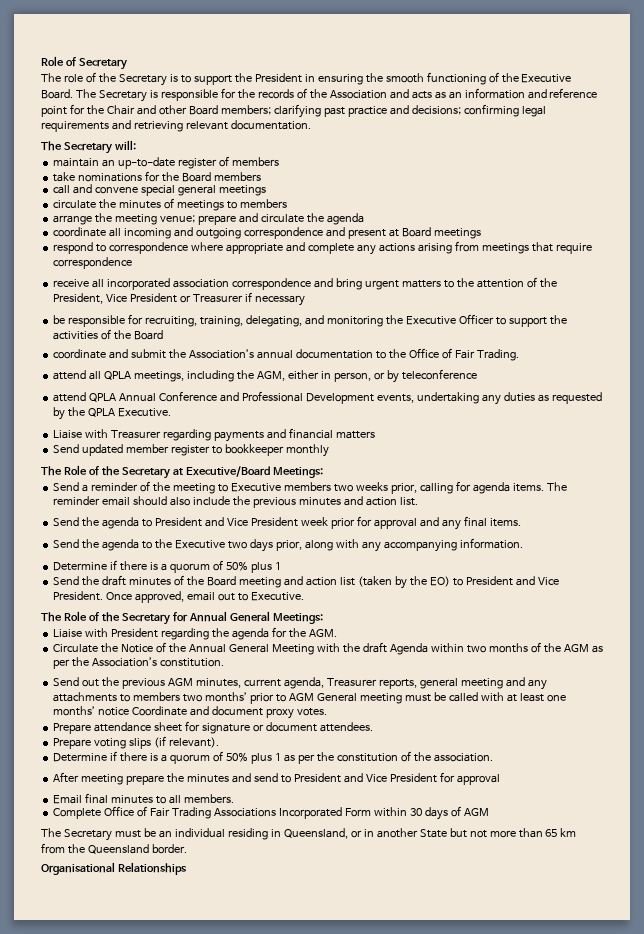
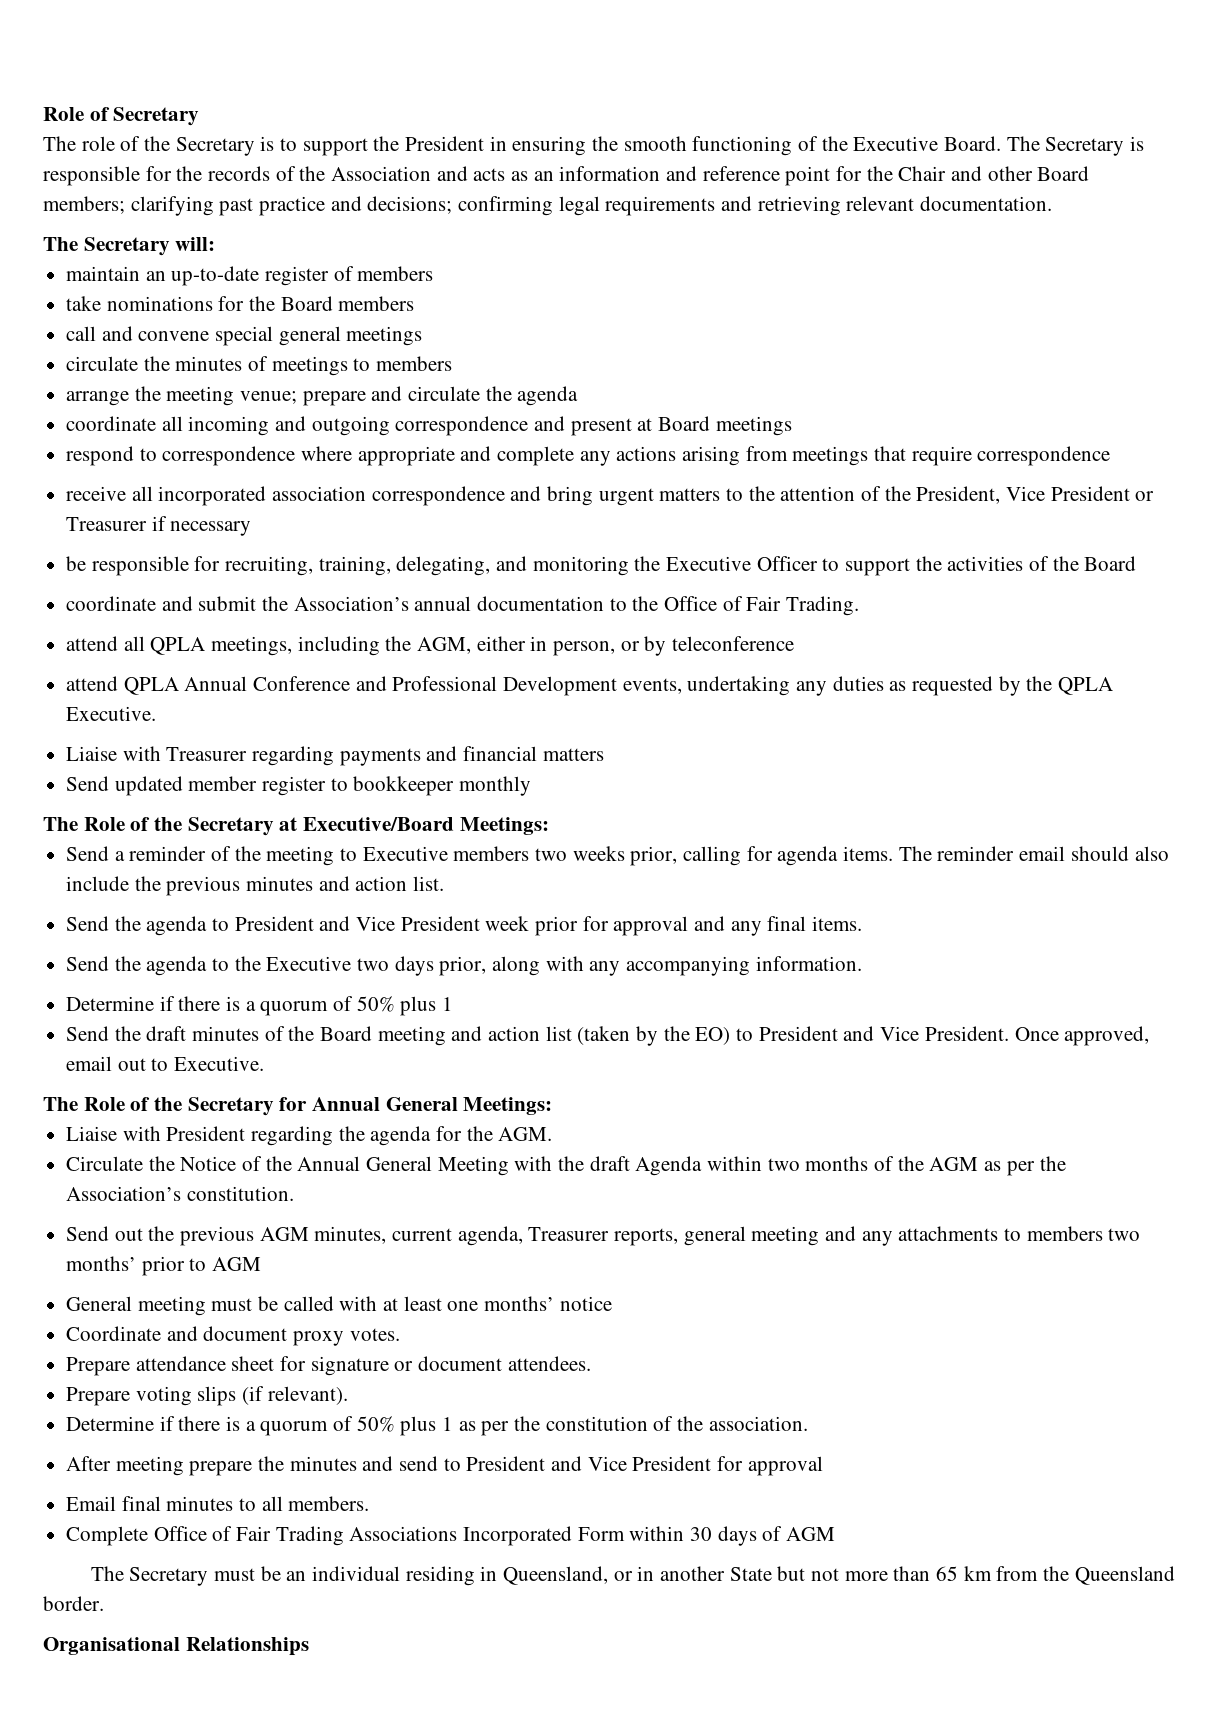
- Send out the previous AGM minutes, current agenda, Treasurer reports, general meeting and any attachments to members two months’ prior to AGM General meeting must be called with at least one months’ notice Coordinate and document proxy votes.
+ Send out the previous AGM minutes, current agenda, Treasurer reports, general meeting and any attachments to members two months’ prior to AGM
+ General meeting must be called with at least one months’ notice
+ Coordinate and document proxy votes.

